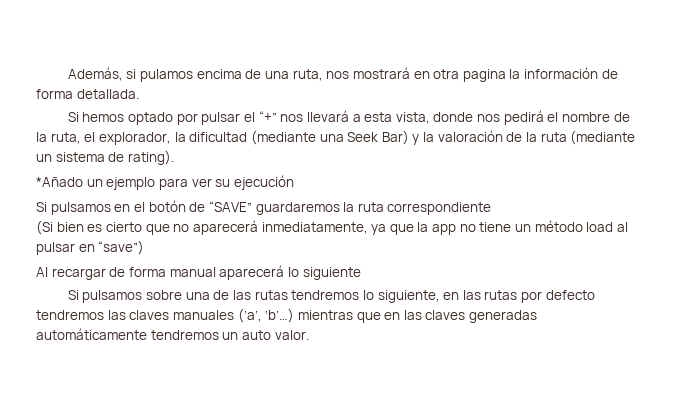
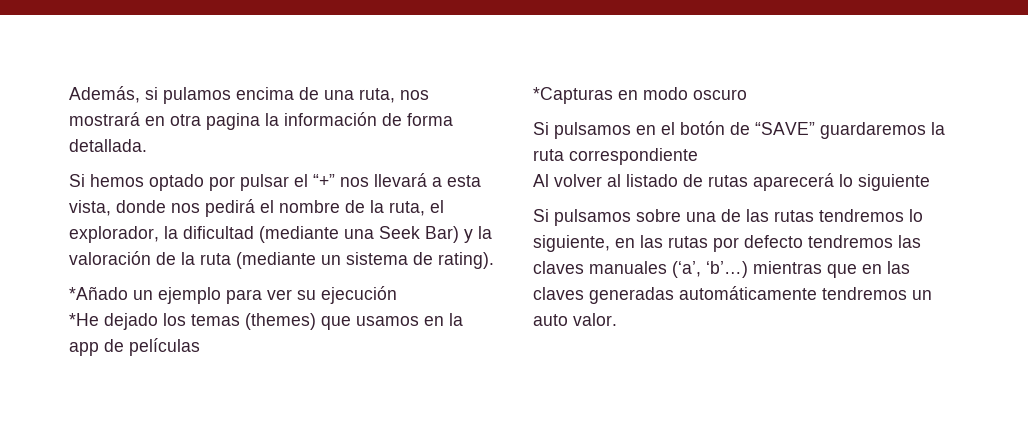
+ *He dejado los temas (themes) que usamos en la app de películas
+ *Capturas en modo oscuro
- (Si bien es cierto que no aparecerá inmediatamente, ya que la app no tiene un método load al pulsar en “save”)
- Al recargar de forma manual aparecerá lo siguiente
+ Al volver al listado de rutas aparecerá lo siguiente

